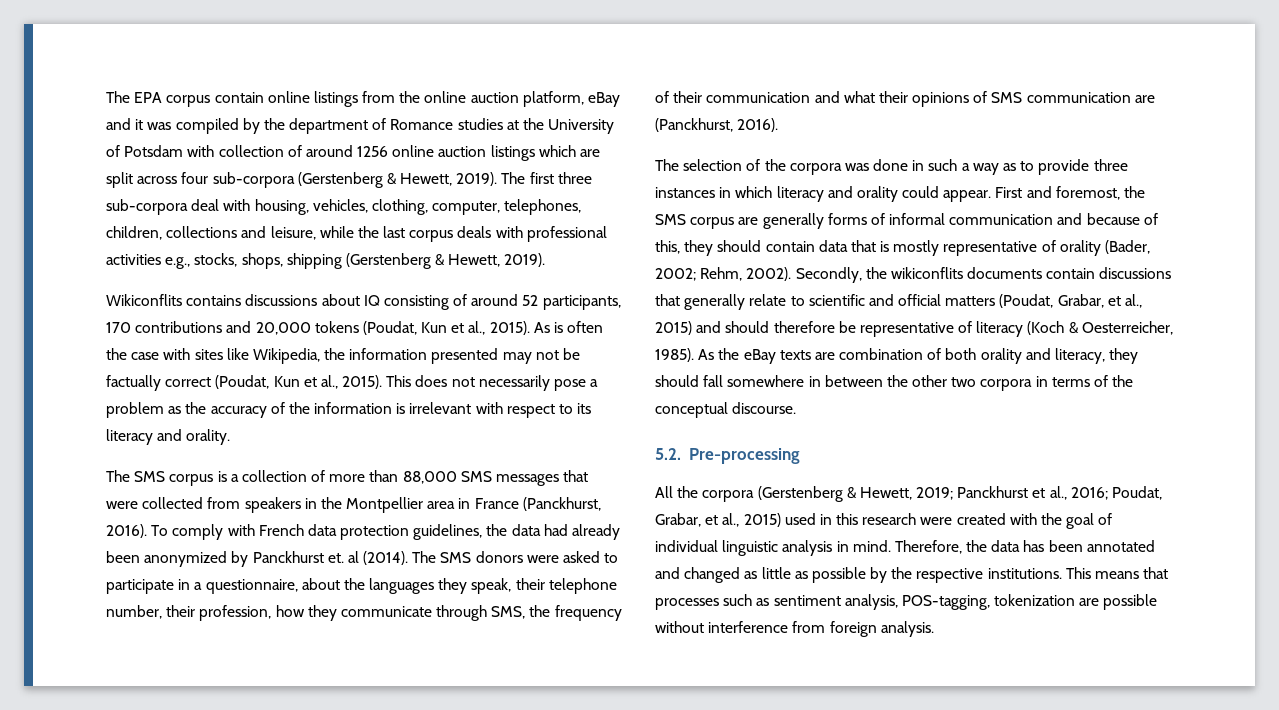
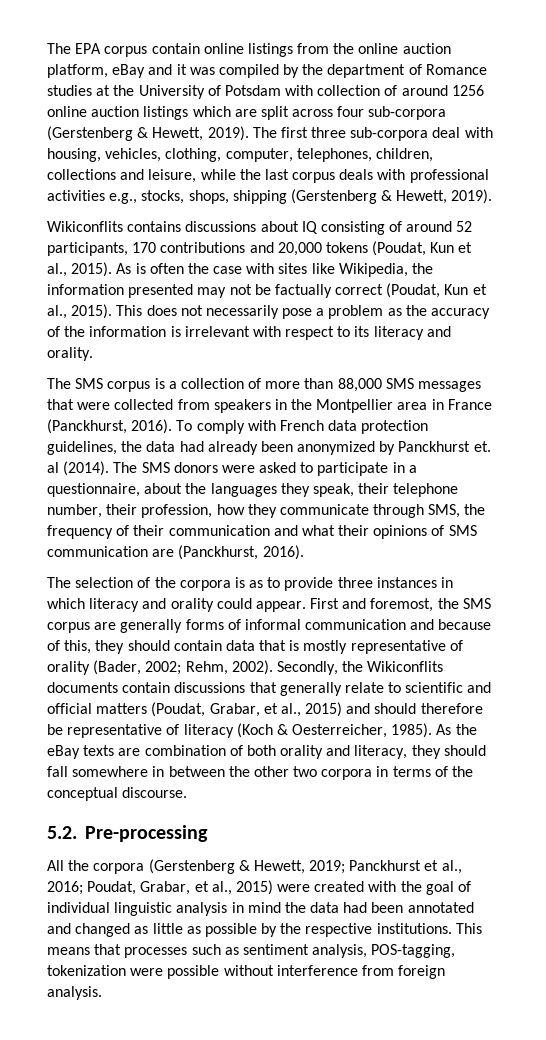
- The selection of the corpora was done in such a way as to provide three instances in which literacy and orality could appear.
+ The selection of the corpora is as to provide three instances in which literacy and orality could appear.
- Secondly, the wikiconflits documents contain discussions that generally relate to scientific and official matters (Poudat, Grabar, et al., 2015) and should therefore be representative of literacy (Koch & Oesterreicher, 1985).
+ Secondly, the Wikiconflits documents contain discussions that generally relate to scientific and official matters (Poudat, Grabar, et al., 2015) and should therefore be representative of literacy (Koch & Oesterreicher, 1985).
- All the corpora (Gerstenberg & Hewett, 2019; Panckhurst et al., 2016; Poudat, Grabar, et al., 2015) used in this research were created with the goal of individual linguistic analysis in mind. Therefore, the data has been annotated and changed as little as possible by the respective institutions.
+ All the corpora (Gerstenberg & Hewett, 2019; Panckhurst et al., 2016; Poudat, Grabar, et al., 2015) were created with the goal of individual linguistic analysis in mind the data had been annotated and changed as little as possible by the respective institutions.
- This means that processes such as sentiment analysis, POS-tagging, tokenization are possible without interference from foreign analysis.
+ This means that processes such as sentiment analysis, POS-tagging, tokenization were possible without interference from foreign analysis.

